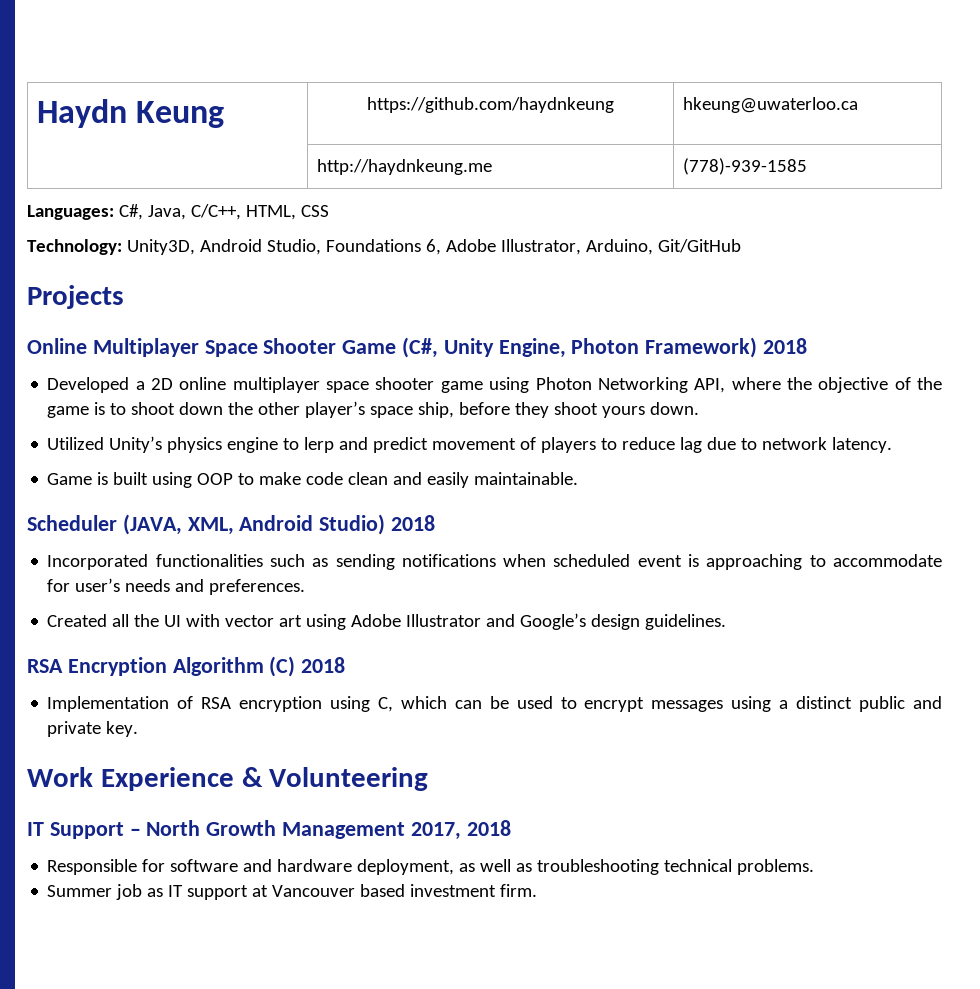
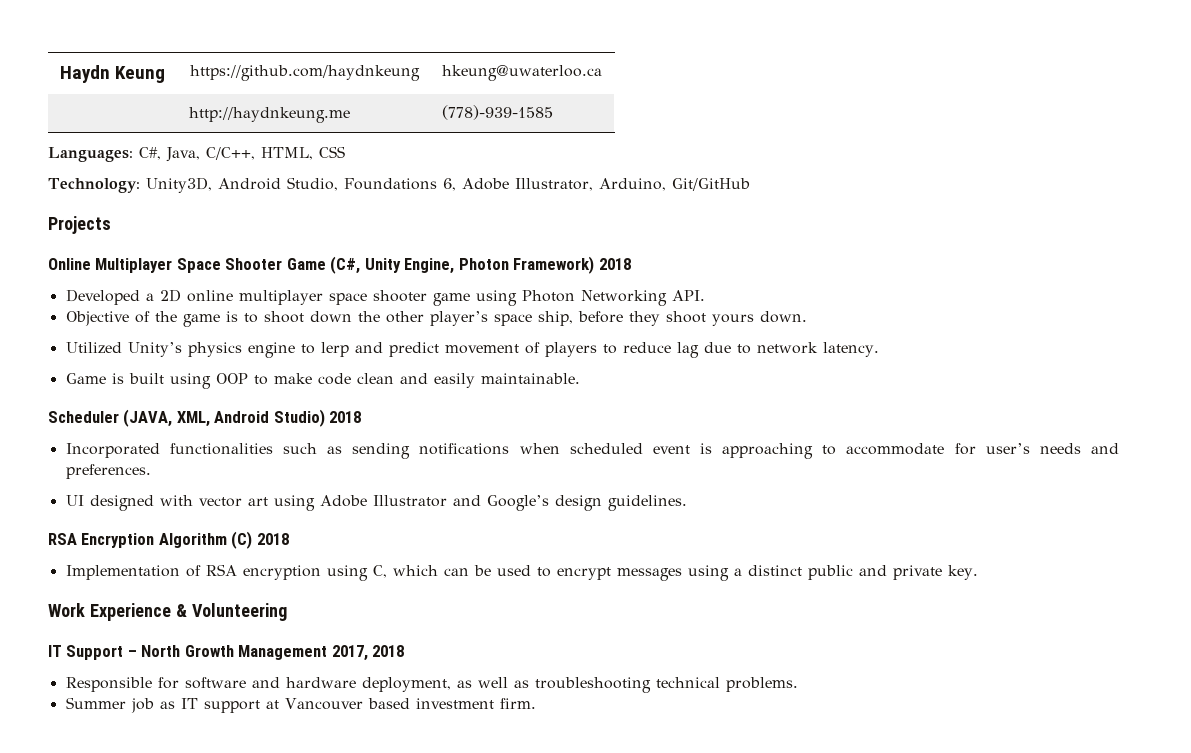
- Developed a 2D online multiplayer space shooter game using Photon Networking API, where the objective of the game is to shoot down the other player’s space ship, before they shoot yours down.
+ Developed a 2D online multiplayer space shooter game using Photon Networking API.
+ Objective of the game is to shoot down the other player’s space ship, before they shoot yours down.
- Created all the UI with vector art using Adobe Illustrator and Google’s design guidelines.
+ UI designed with vector art using Adobe Illustrator and Google’s design guidelines.

